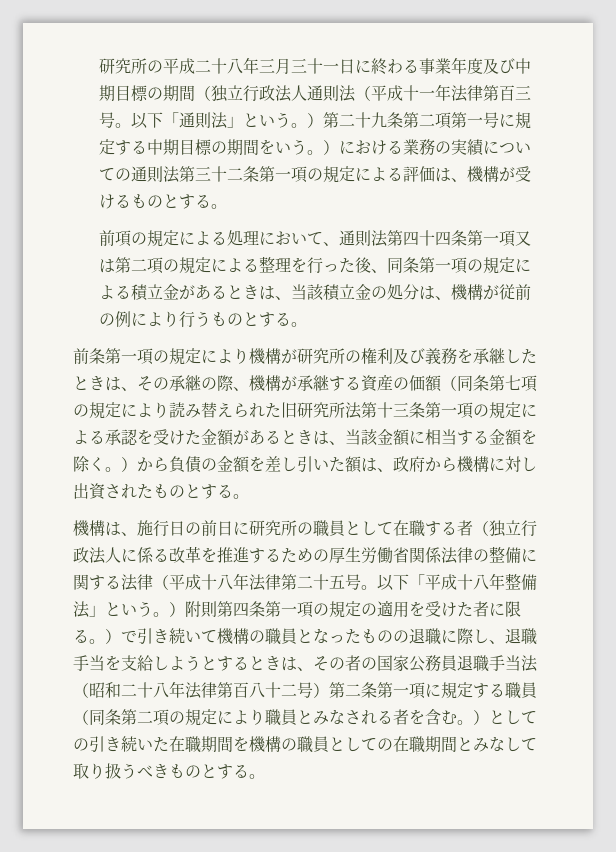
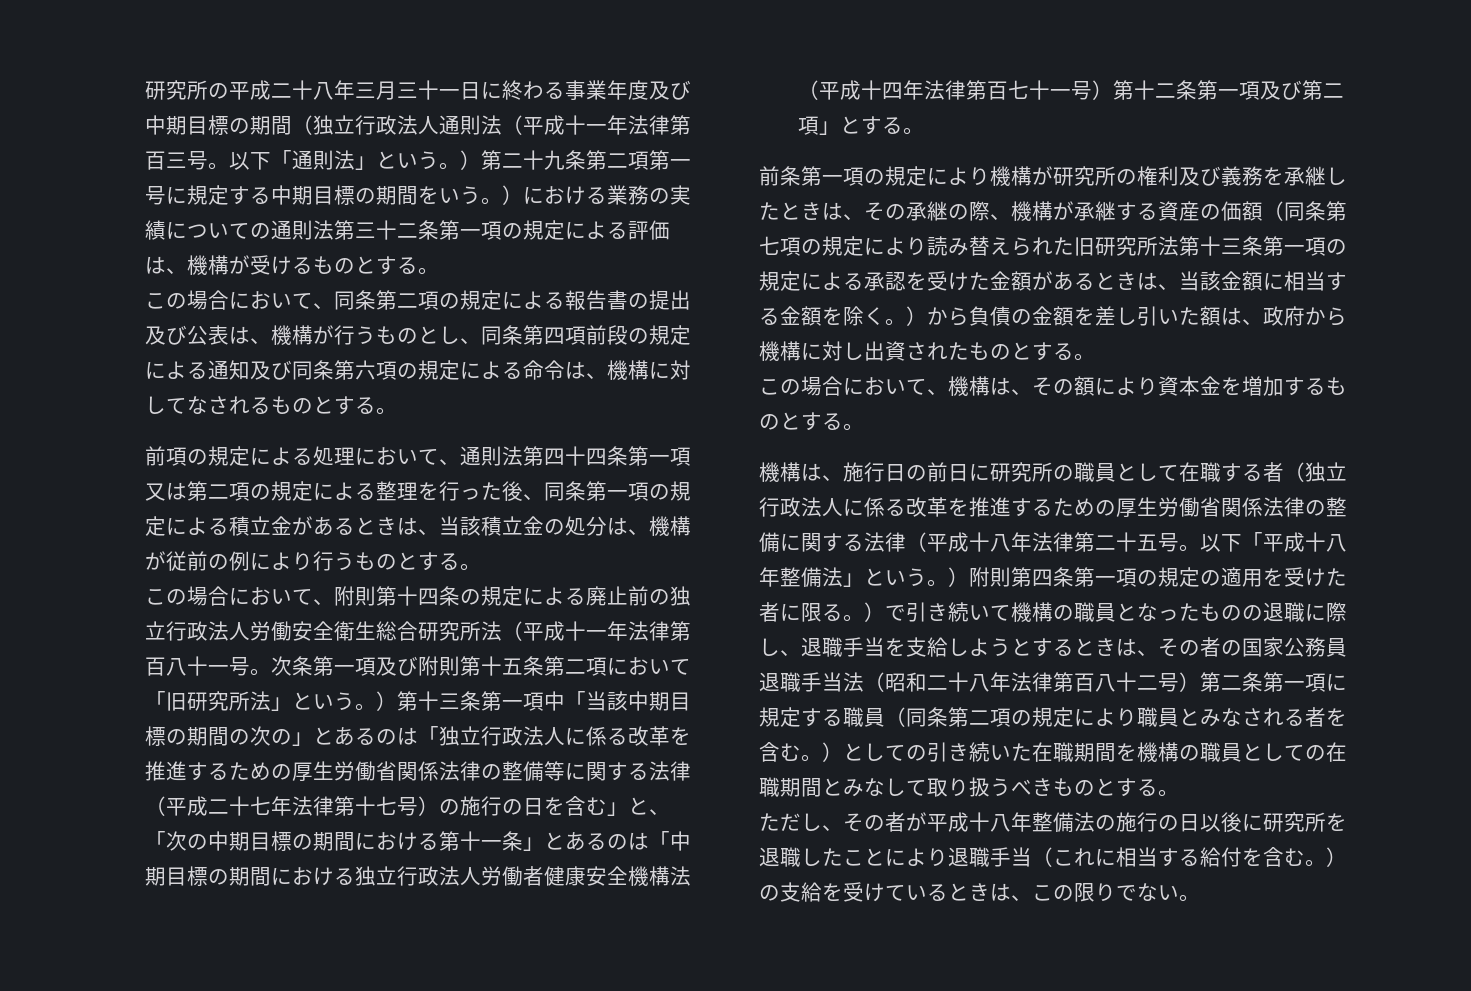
+ この場合において、同条第二項の規定による報告書の提出及び公表は、機構が行うものとし、同条第四項前段の規定による通知及び同条第六項の規定による命令は、機構に対してなされるものとする。
+ この場合において、附則第十四条の規定による廃止前の独立行政法人労働安全衛生総合研究所法（平成十一年法律第百八十一号。次条第一項及び附則第十五条第二項において「旧研究所法」という。）第十三条第一項中「当該中期目標の期間の次の」とあるのは「独立行政法人に係る改革を推進するための厚生労働省関係法律の整備等に関する法律（平成二十七年法律第十七号）の施行の日を含む」と、「次の中期目標の期間における第十一条」とあるのは「中期目標の期間における独立行政法人労働者健康安全機構法（平成十四年法律第百七十一号）第十二条第一項及び第二項」とする。
+ この場合において、機構は、その額により資本金を増加するものとする。
+ ただし、その者が平成十八年整備法の施行の日以後に研究所を退職したことにより退職手当（これに相当する給付を含む。）の支給を受けているときは、この限りでない。

